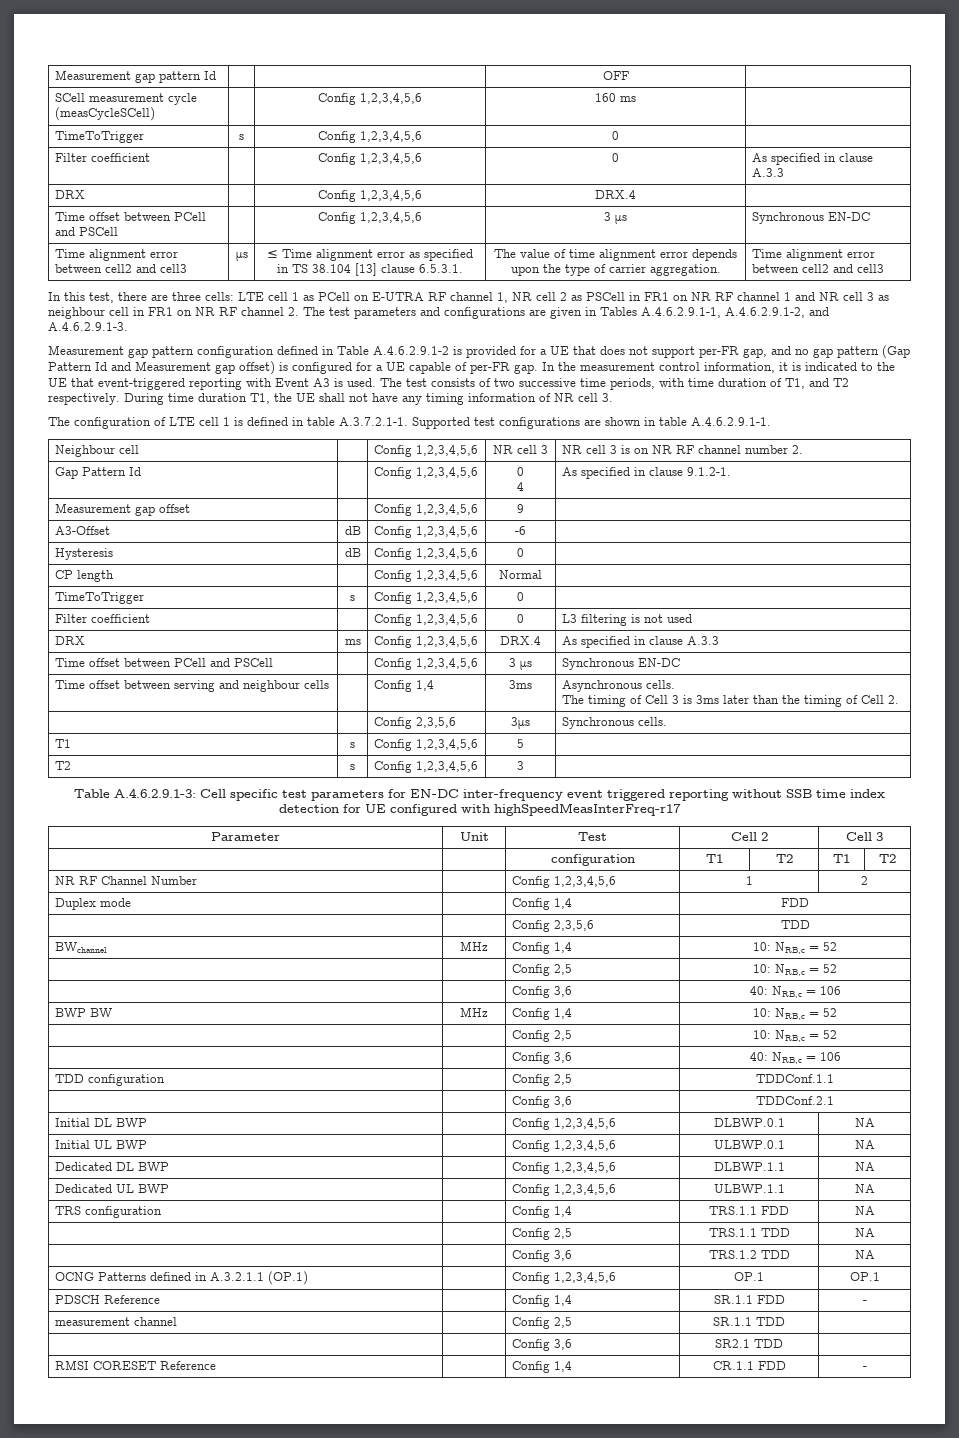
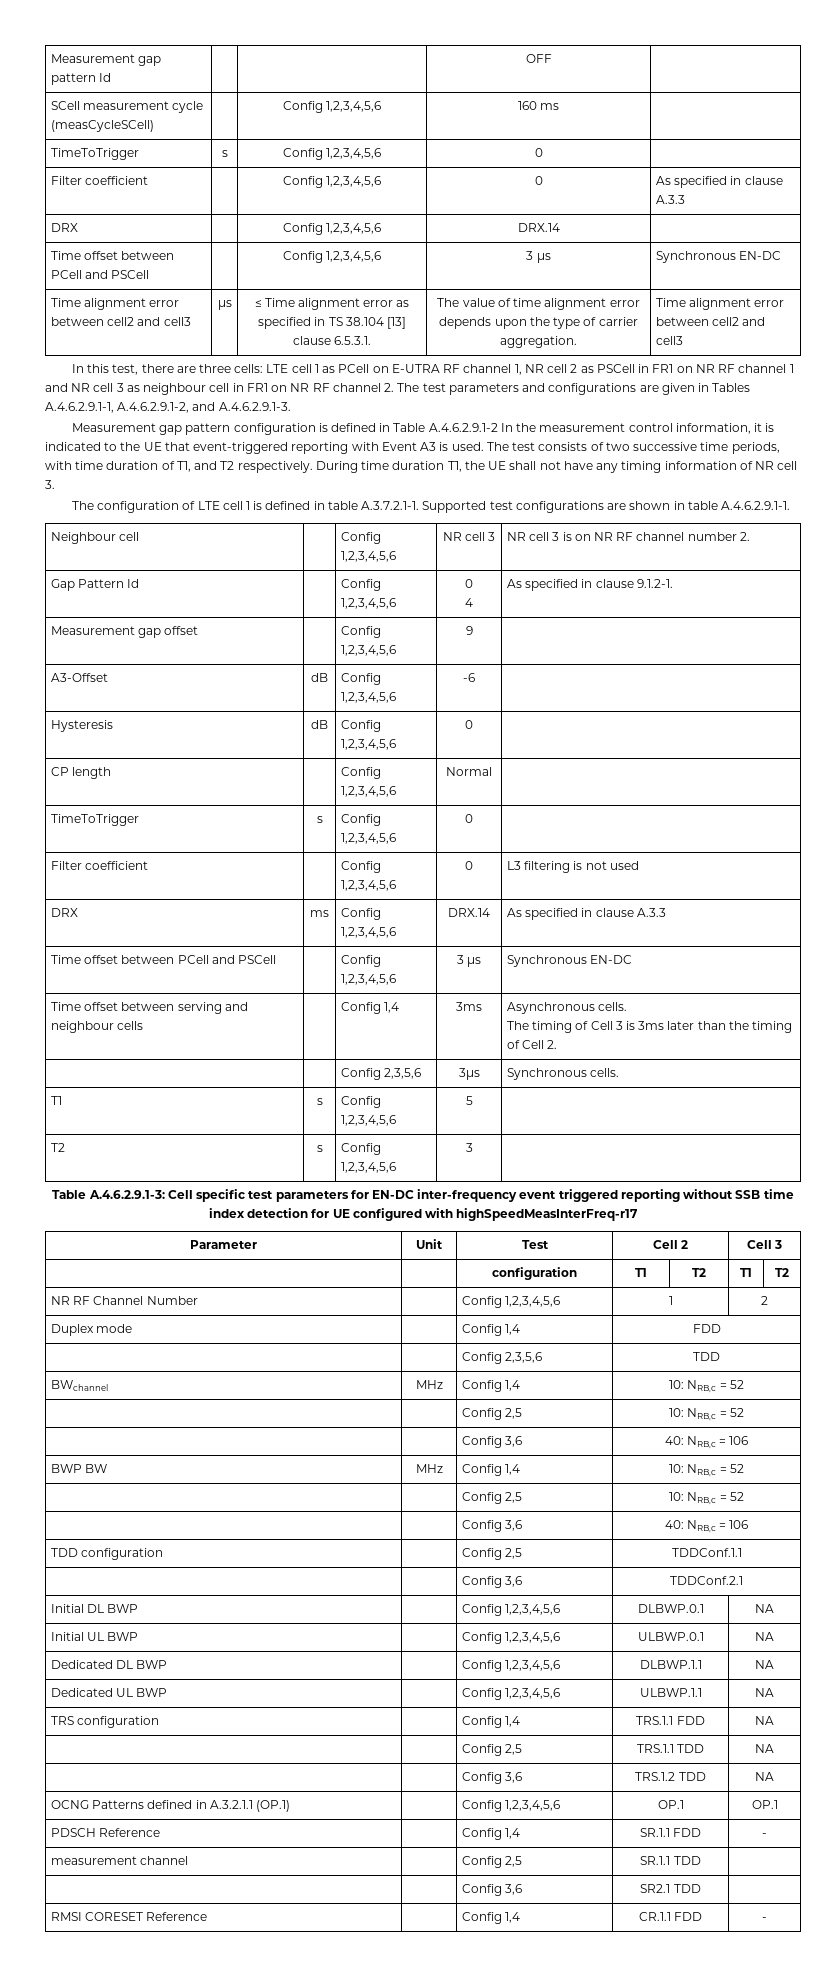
- DRX | | Config 1,2,3,4,5,6 | DRX.4 |
+ DRX | | Config 1,2,3,4,5,6 | DRX.14 |
- Measurement gap pattern configuration defined in Table A.4.6.2.9.1-2 is provided for a UE that does not support per-FR gap, and no gap pattern (Gap Pattern Id and Measurement gap offset) is configured for a UE capable of per-FR gap. In the measurement control information, it is indicated to the UE that event-triggered reporting with Event A3 is used.
+ Measurement gap pattern configuration is defined in Table A.4.6.2.9.1-2 In the measurement control information, it is indicated to the UE that event-triggered reporting with Event A3 is used.
- DRX | ms | Config 1,2,3,4,5,6 | DRX.4 | As specified in clause A.3.3
+ DRX | ms | Config 1,2,3,4,5,6 | DRX.14 | As specified in clause A.3.3

